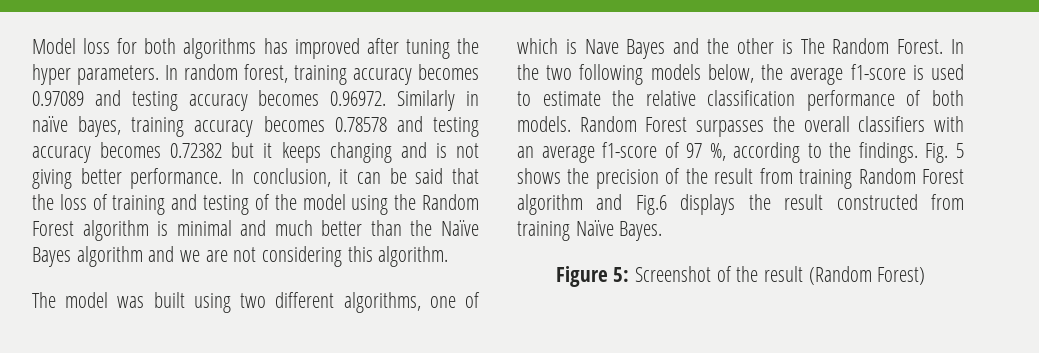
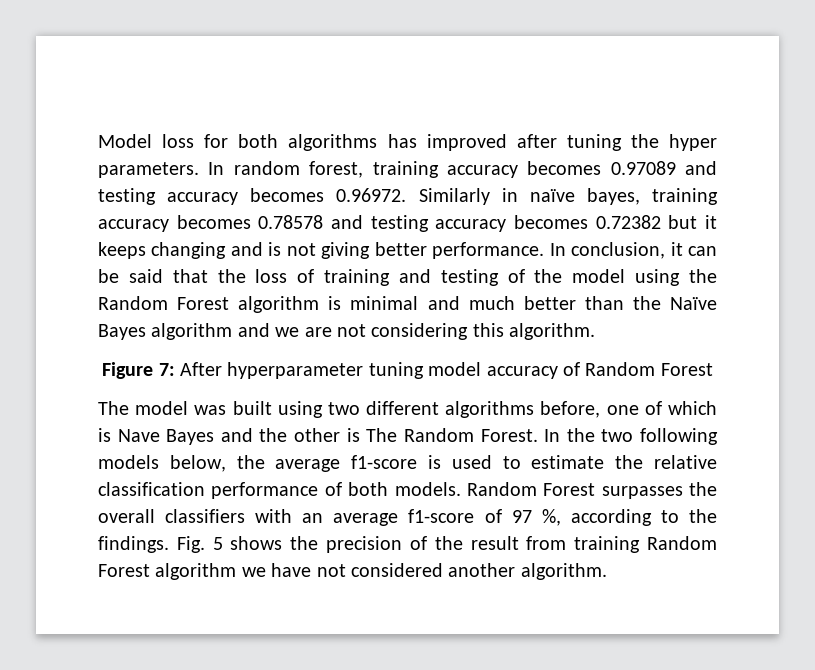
+ Figure 7: After hyperparameter tuning model accuracy of Random Forest
- The model was built using two different algorithms, one of which is Nave Bayes and the other is The Random Forest.
+ The model was built using two different algorithms before, one of which is Nave Bayes and the other is The Random Forest.
- Fig. 5 shows the precision of the result from training Random Forest algorithm and Fig.6 displays the result constructed from training Naïve Bayes.
- Figure 5: Screenshot of the result (Random Forest)
+ Fig. 5 shows the precision of the result from training Random Forest algorithm we have not considered another algorithm.

